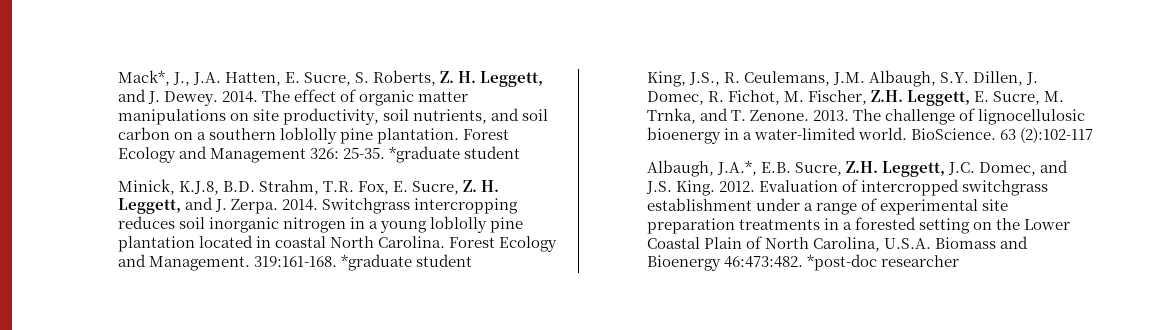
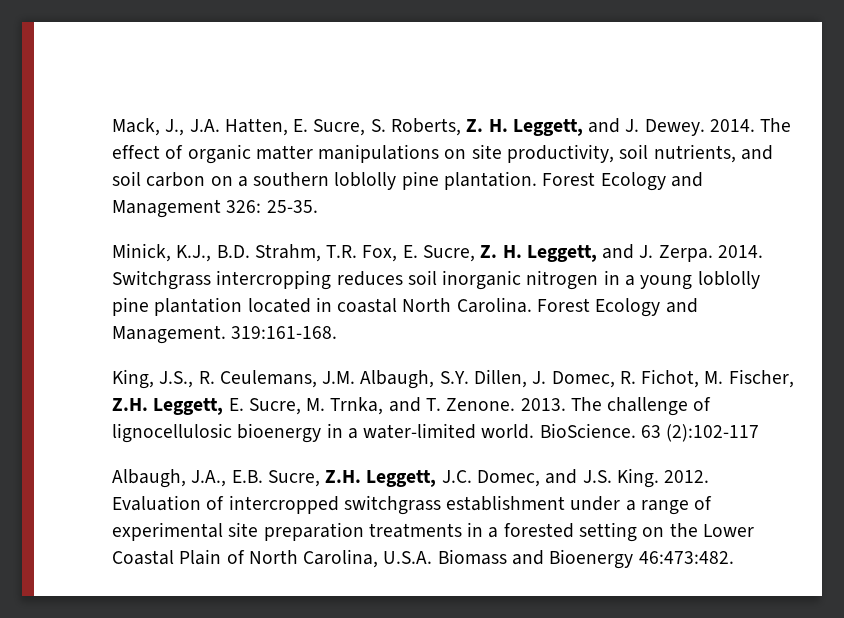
- Mack*, J., J.A. Hatten, E. Sucre, S. Roberts, Z. H. Leggett, and J. Dewey.
+ Mack, J., J.A. Hatten, E. Sucre, S. Roberts, Z. H. Leggett, and J. Dewey.
- Forest Ecology and Management 326: 25-35. *graduate student
+ Forest Ecology and Management 326: 25-35.
- Minick, K.J.8, B.D. Strahm, T.R. Fox, E. Sucre, Z. H. Leggett, and J. Zerpa.
+ Minick, K.J., B.D. Strahm, T.R. Fox, E. Sucre, Z. H. Leggett, and J. Zerpa.
- 319:161-168. *graduate student
+ 319:161-168.
- Albaugh, J.A.*, E.B. Sucre, Z.H. Leggett, J.C. Domec, and J.S. King.
+ Albaugh, J.A., E.B. Sucre, Z.H. Leggett, J.C. Domec, and J.S. King.
- *post-doc researcher

